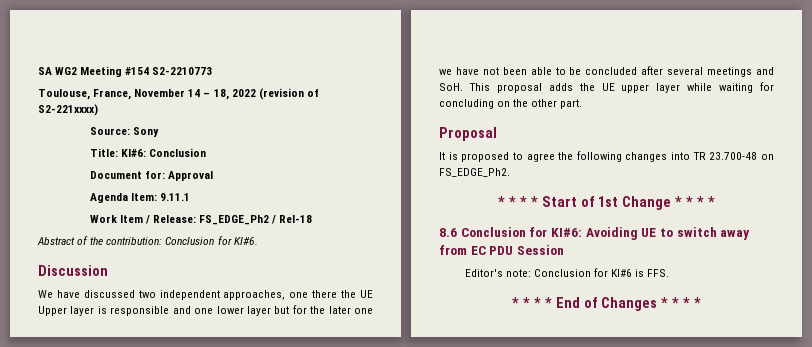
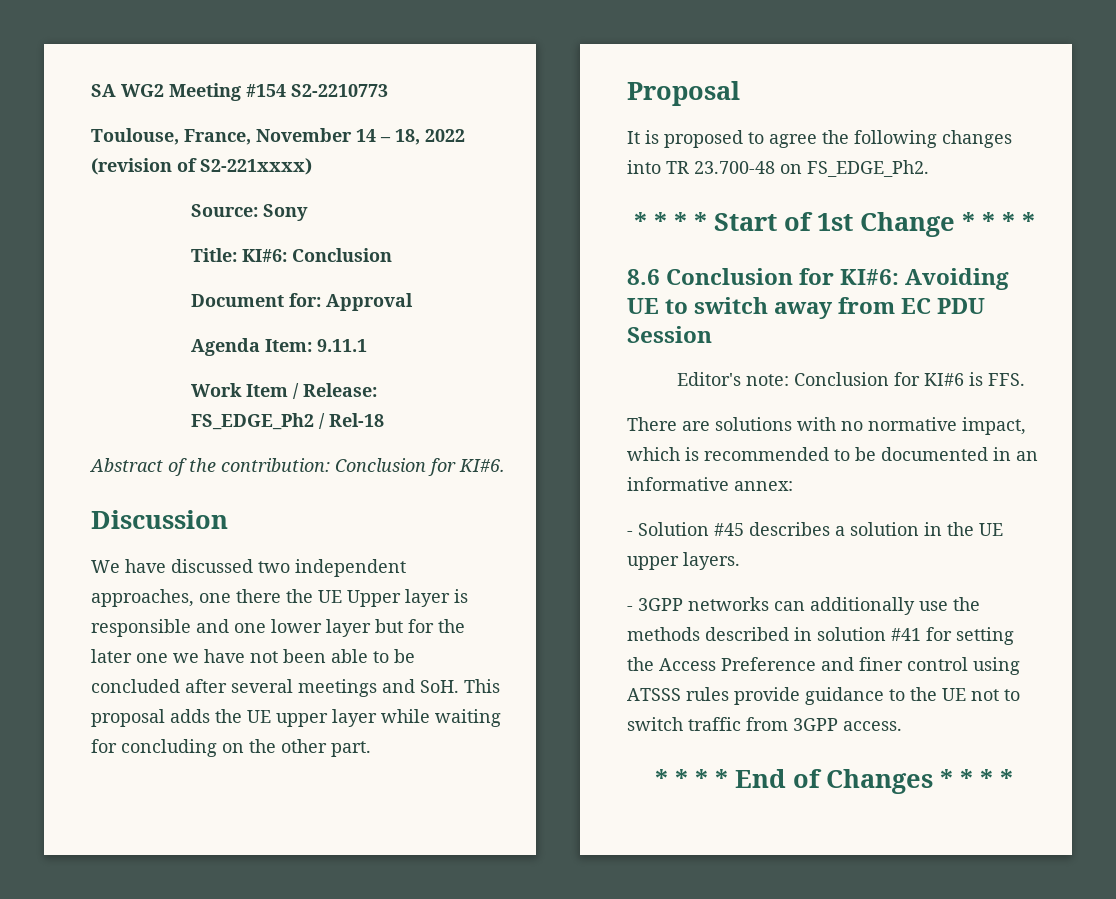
+ There are solutions with no normative impact, which is recommended to be documented in an informative annex:
+ - Solution #45 describes a solution in the UE upper layers.
+ - 3GPP networks can additionally use the methods described in solution #41 for setting the Access Preference and finer control using ATSSS rules provide guidance to the UE not to switch traffic from 3GPP access.

